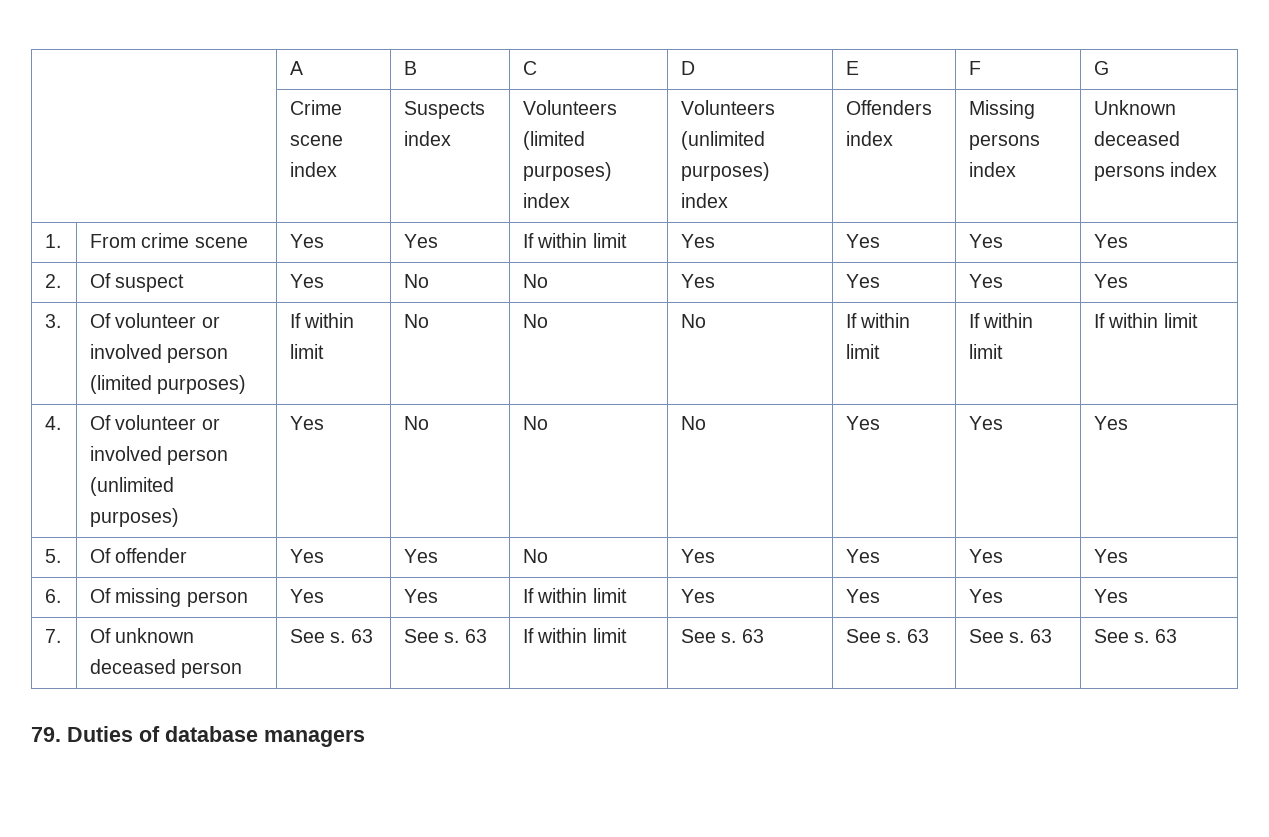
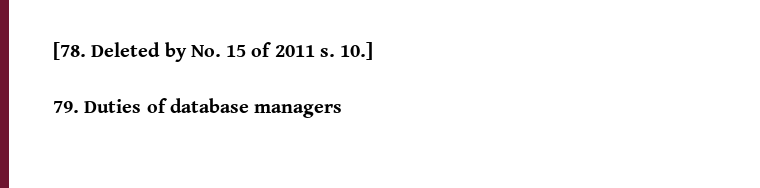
- | A | B | C | D | E | F | G
- | Crime scene index | Suspects index | Volunteers (limited purposes) index | Volunteers (unlimited purposes) index | Offenders index | Missing persons index | Unknown deceased persons index
- 1. | From crime scene | Yes | Yes | If within limit | Yes | Yes | Yes | Yes
- 2. | Of suspect | Yes | No | No | Yes | Yes | Yes | Yes
- 3. | Of volunteer or involved person (limited purposes) | If within limit | No | No | No | If within limit | If within limit | If within limit
- 4. | Of volunteer or involved person (unlimited purposes) | Yes | No | No | No | Yes | Yes | Yes
- 5. | Of offender | Yes | Yes | No | Yes | Yes | Yes | Yes
- 6. | Of missing person | Yes | Yes | If within limit | Yes | Yes | Yes | Yes
- 7. | Of unknown deceased person | See s. 63 | See s. 63 | If within limit | See s. 63 | See s. 63 | See s. 63 | See s. 63
+ [78. Deleted by No. 15 of 2011 s. 10.]

